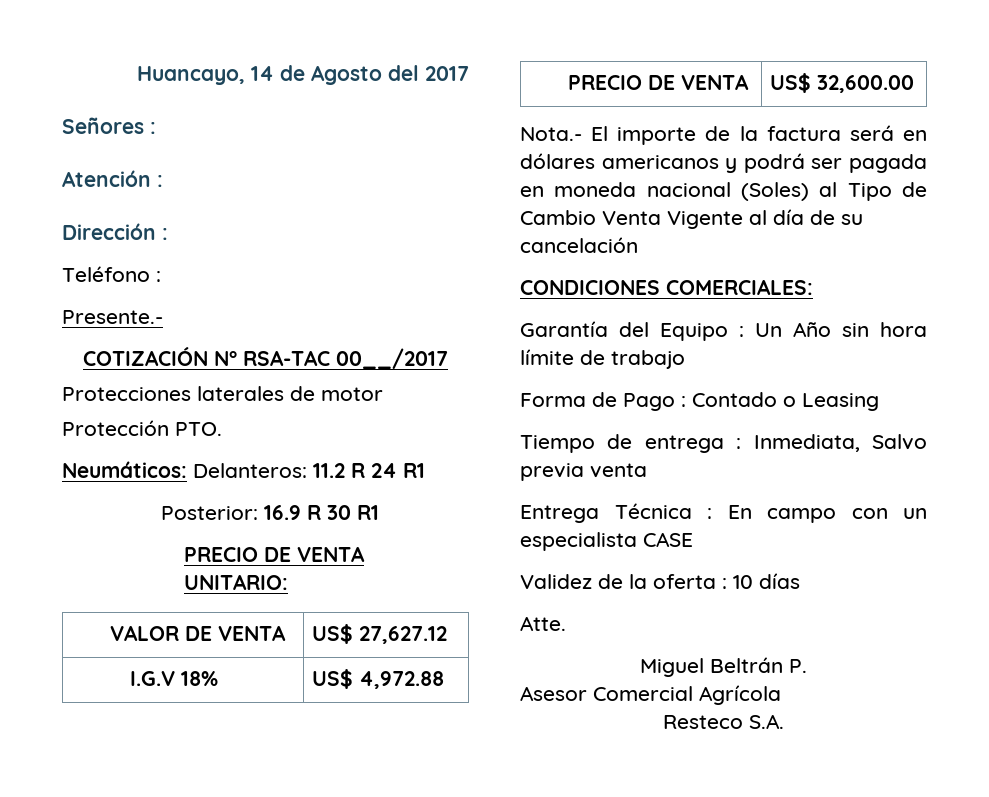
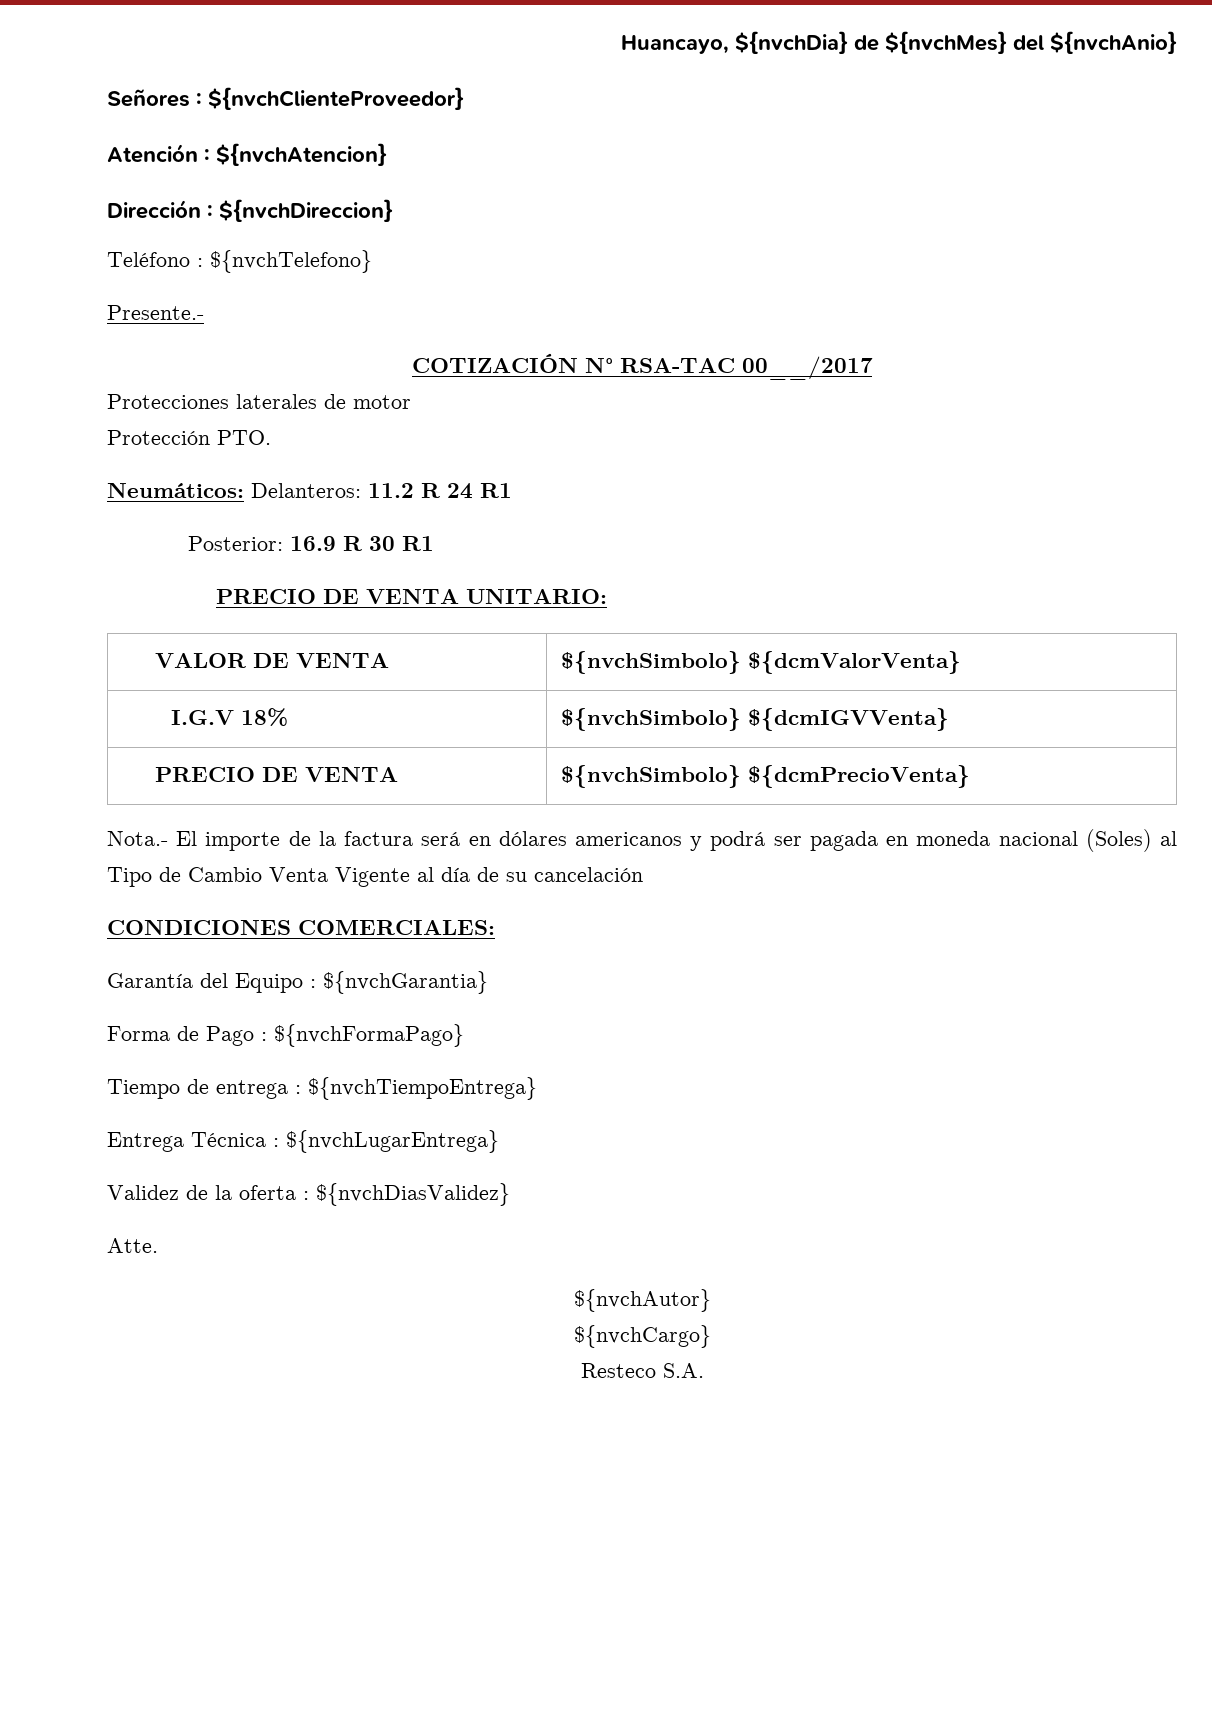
- Huancayo, 14 de Agosto del 2017
+ Huancayo, ${nvchDia} de ${nvchMes} del ${nvchAnio}
- Señores :
+ Señores : ${nvchClienteProveedor}
- Atención :
+ Atención : ${nvchAtencion}
- Dirección :
+ Dirección : ${nvchDireccion}
- Teléfono :
+ Teléfono : ${nvchTelefono}
- VALOR DE VENTA | US$ 27,627.12
+ VALOR DE VENTA | ${nvchSimbolo} ${dcmValorVenta}
- I.G.V 18% | US$ 4,972.88
+ I.G.V 18% | ${nvchSimbolo} ${dcmIGVVenta}
- PRECIO DE VENTA | US$ 32,600.00
+ PRECIO DE VENTA | ${nvchSimbolo} ${dcmPrecioVenta}
- Garantía del Equipo : Un Año sin hora límite de trabajo
+ Garantía del Equipo : ${nvchGarantia}
- Forma de Pago : Contado o Leasing
+ Forma de Pago : ${nvchFormaPago}
- Tiempo de entrega : Inmediata, Salvo previa venta
+ Tiempo de entrega : ${nvchTiempoEntrega}
- Entrega Técnica : En campo con un especialista CASE
+ Entrega Técnica : ${nvchLugarEntrega}
- Validez de la oferta : 10 días
+ Validez de la oferta : ${nvchDiasValidez}
- Miguel Beltrán P.
- Asesor Comercial Agrícola
+ ${nvchAutor}
+ ${nvchCargo}

